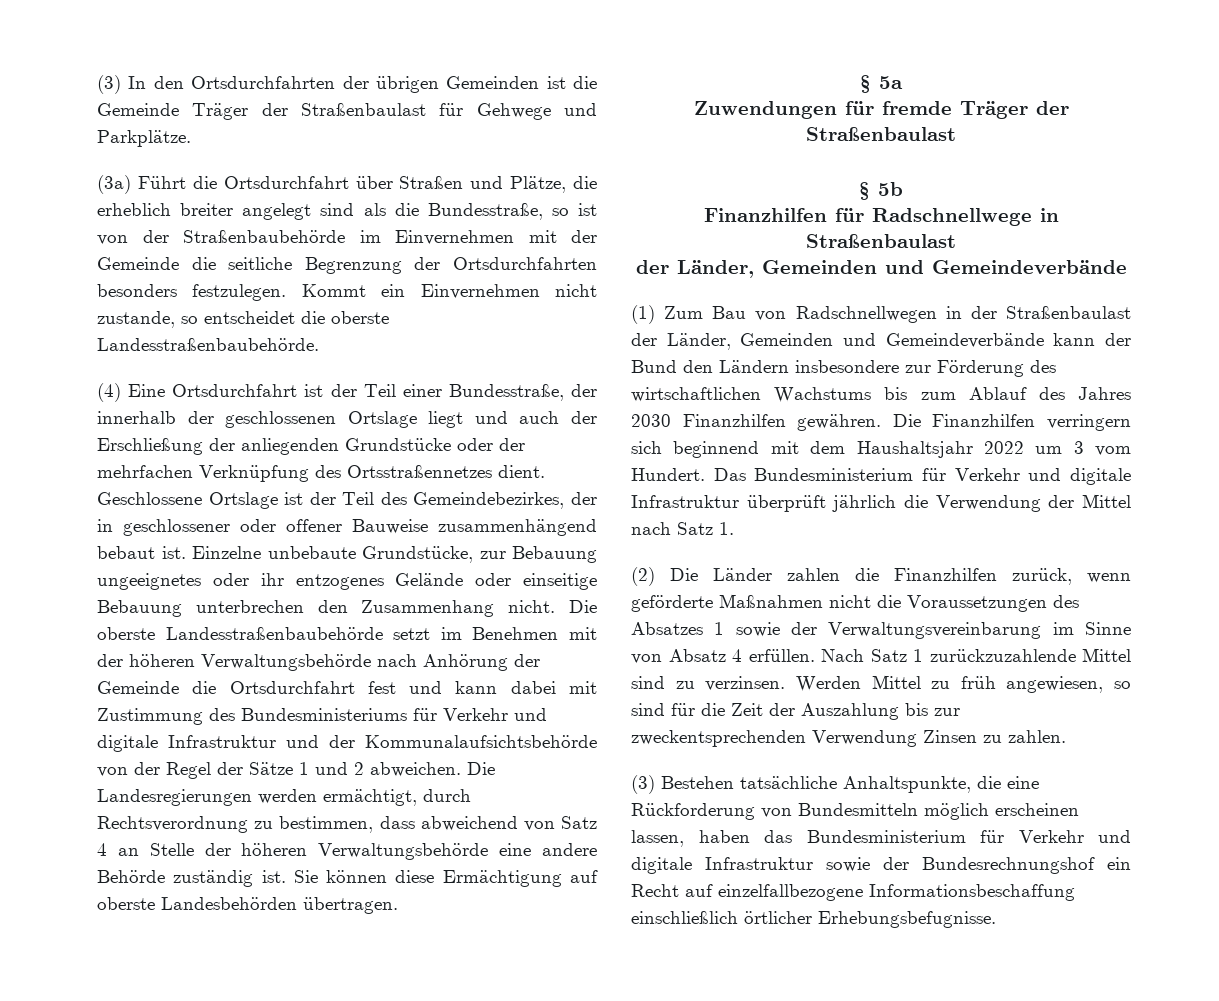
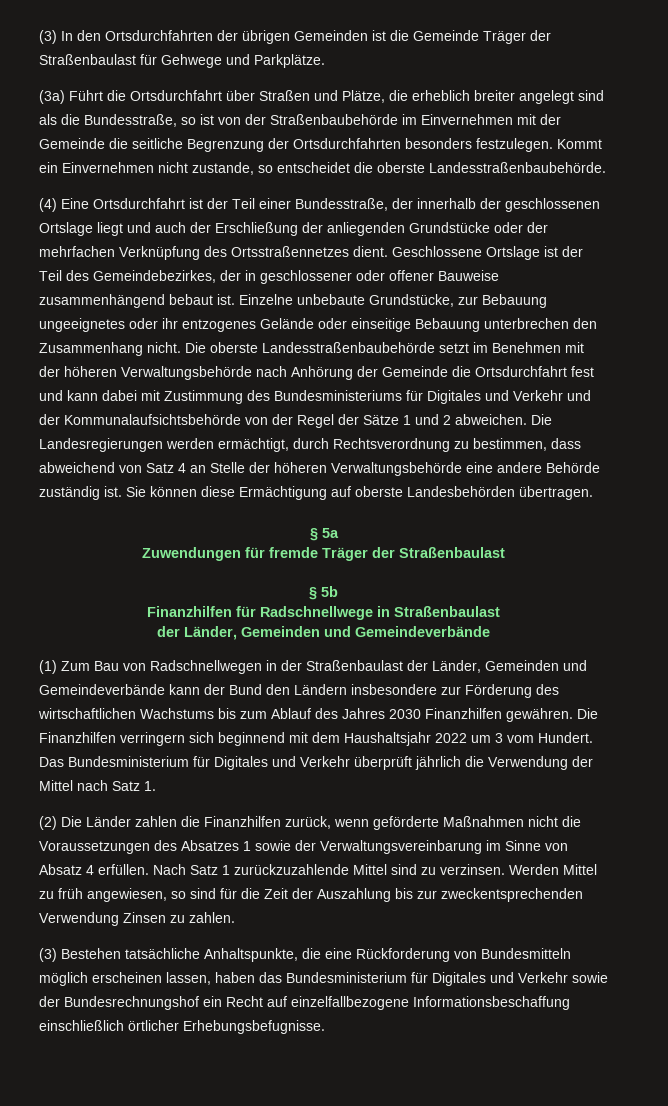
- Die oberste Landesstraßenbaubehörde setzt im Benehmen mit der höheren Verwaltungsbehörde nach Anhörung der Gemeinde die Ortsdurchfahrt fest und kann dabei mit Zustimmung des Bundesministeriums für Verkehr und digitale Infrastruktur und der Kommunalaufsichtsbehörde von der Regel der Sätze 1 und 2 abweichen.
+ Die oberste Landesstraßenbaubehörde setzt im Benehmen mit der höheren Verwaltungsbehörde nach Anhörung der Gemeinde die Ortsdurchfahrt fest und kann dabei mit Zustimmung des Bundesministeriums für Digitales und Verkehr und der Kommunalaufsichtsbehörde von der Regel der Sätze 1 und 2 abweichen.
- Das Bundesministerium für Verkehr und digitale Infrastruktur überprüft jährlich die Verwendung der Mittel nach Satz 1.
+ Das Bundesministerium für Digitales und Verkehr überprüft jährlich die Verwendung der Mittel nach Satz 1.
- (3) Bestehen tatsächliche Anhaltspunkte, die eine Rückforderung von Bundesmitteln möglich erscheinen lassen, haben das Bundesministerium für Verkehr und digitale Infrastruktur sowie der Bundesrechnungshof ein Recht auf einzelfallbezogene Informationsbeschaffung einschließlich örtlicher Erhebungsbefugnisse.
+ (3) Bestehen tatsächliche Anhaltspunkte, die eine Rückforderung von Bundesmitteln möglich erscheinen lassen, haben das Bundesministerium für Digitales und Verkehr sowie der Bundesrechnungshof ein Recht auf einzelfallbezogene Informationsbeschaffung einschließlich örtlicher Erhebungsbefugnisse.

